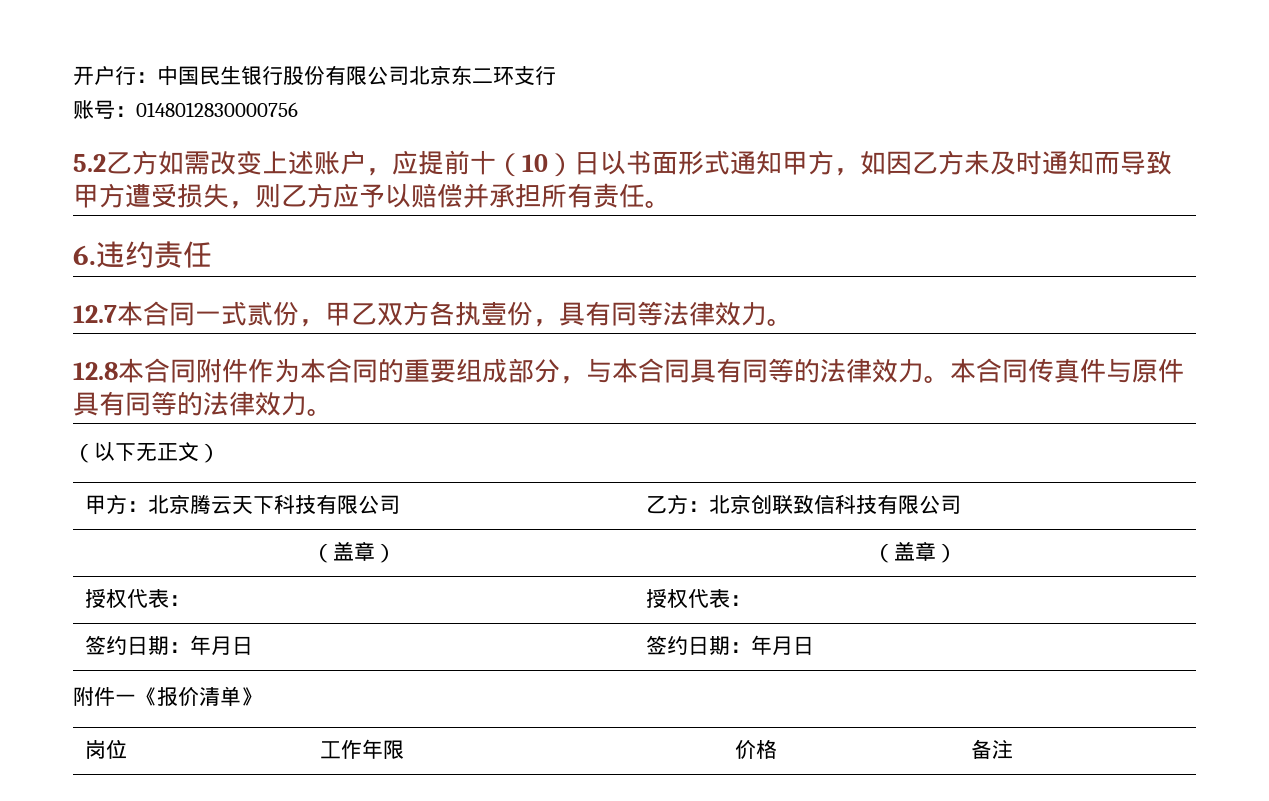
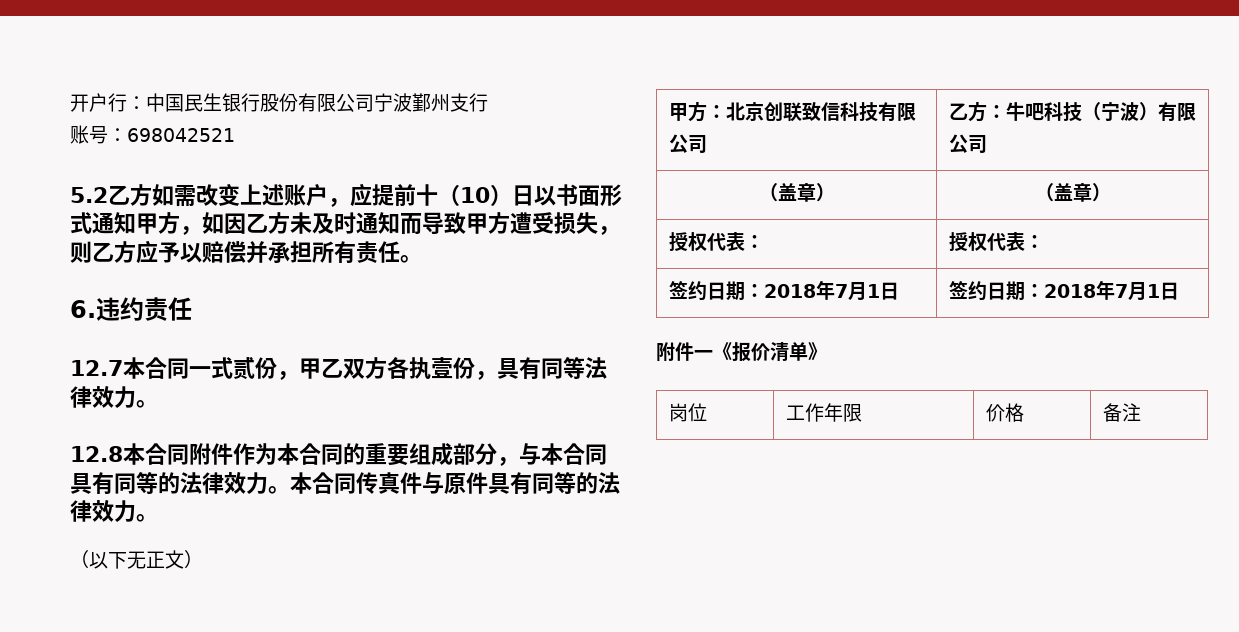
- 开户行：中国民生银行股份有限公司北京东二环支行
+ 开户行：中国民生银行股份有限公司宁波鄞州支行
- 账号：0148012830000756
+ 账号：698042521
- 甲方：北京腾云天下科技有限公司 | 乙方：北京创联致信科技有限公司
+ 甲方：北京创联致信科技有限公司 | 乙方：牛吧科技（宁波）有限公司
- 签约日期：年月日 | 签约日期：年月日
+ 签约日期：2018年7月1日 | 签约日期：2018年7月1日

